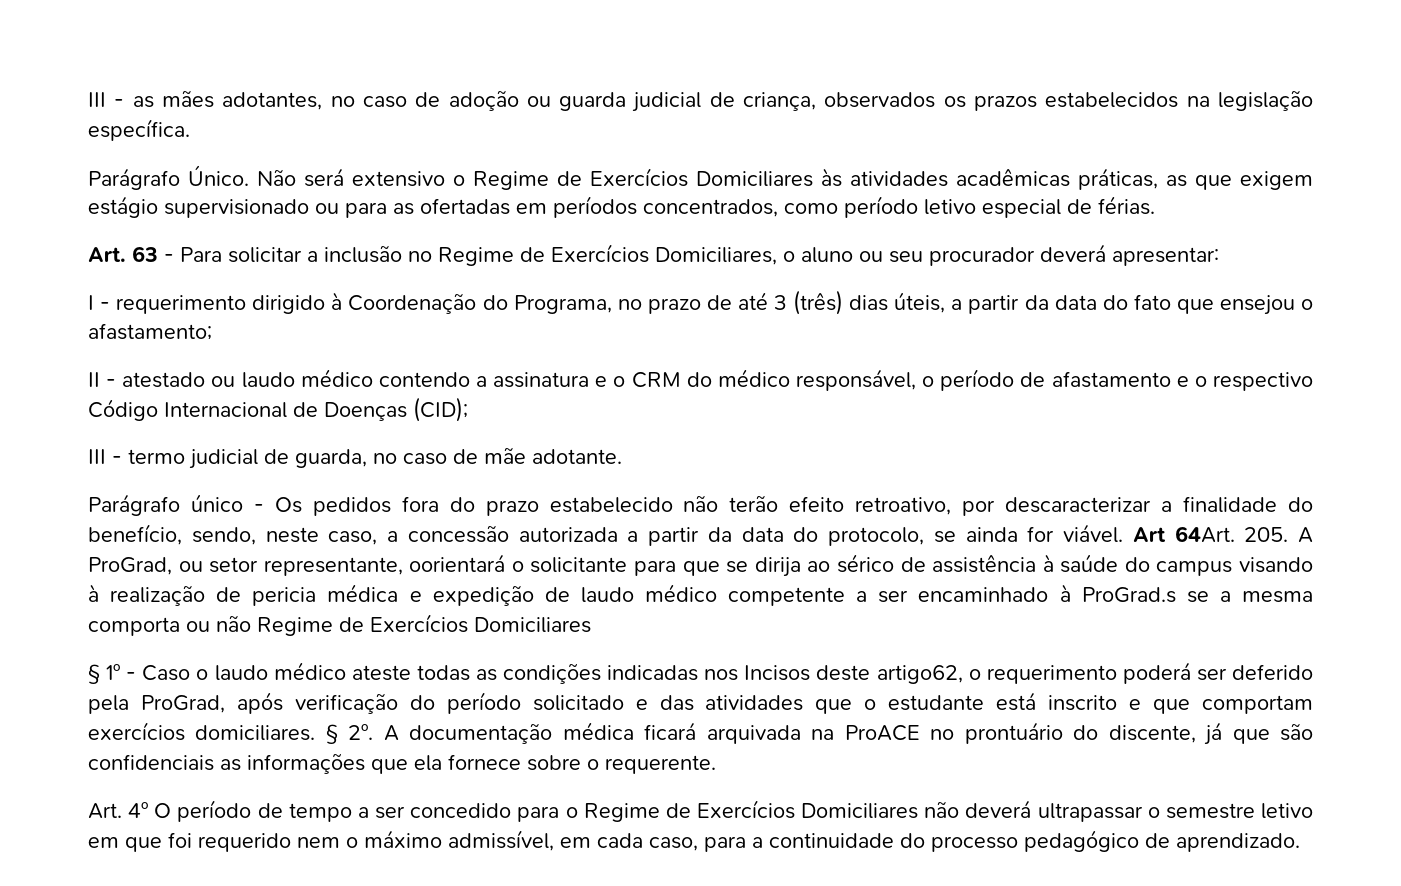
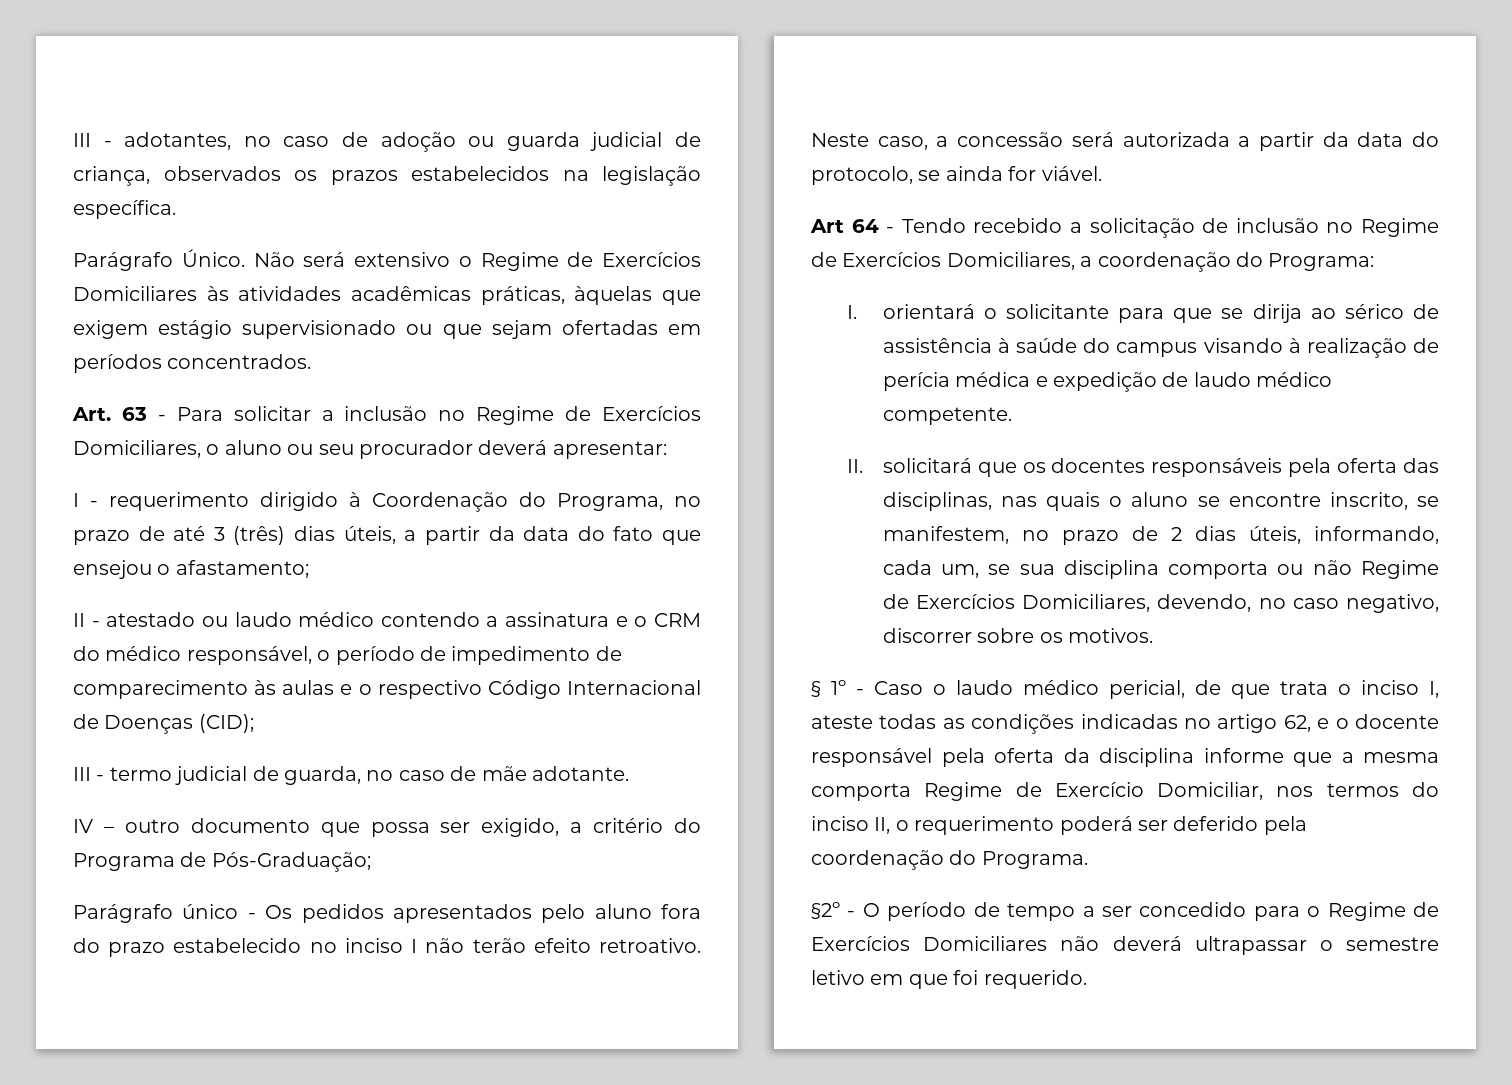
- III - as mães adotantes, no caso de adoção ou guarda judicial de criança, observados os prazos estabelecidos na legislação específica.
+ III - adotantes, no caso de adoção ou guarda judicial de criança, observados os prazos estabelecidos na legislação específica.
- Não será extensivo o Regime de Exercícios Domiciliares às atividades acadêmicas práticas, as que exigem estágio supervisionado ou para as ofertadas em períodos concentrados, como período letivo especial de férias.
+ Não será extensivo o Regime de Exercícios Domiciliares às atividades acadêmicas práticas, àquelas que exigem estágio supervisionado ou que sejam ofertadas em períodos concentrados.
- II - atestado ou laudo médico contendo a assinatura e o CRM do médico responsável, o período de afastamento e o respectivo Código Internacional de Doenças (CID);
+ II - atestado ou laudo médico contendo a assinatura e o CRM do médico responsável, o período de impedimento de comparecimento às aulas e o respectivo Código Internacional de Doenças (CID);
+ IV – outro documento que possa ser exigido, a critério do Programa de Pós-Graduação;
- Parágrafo único - Os pedidos fora do prazo estabelecido não terão efeito retroativo, por descaracterizar a finalidade do benefício, sendo, neste caso, a concessão autorizada a partir da data do protocolo, se ainda for viável. Art 64Art. 205. A ProGrad, ou setor representante, oorientará o solicitante para que se dirija ao sérico de assistência à saúde do campus visando à realização de pericia médica e expedição de laudo médico competente a ser encaminhado à ProGrad.s se a mesma comporta ou não Regime de Exercícios Domiciliares
+ Parágrafo único - Os pedidos apresentados pelo aluno fora do prazo estabelecido no inciso I não terão efeito retroativo. Neste caso, a concessão será autorizada a partir da data do protocolo, se ainda for viável.
+ Art 64 - Tendo recebido a solicitação de inclusão no Regime de Exercícios Domiciliares, a coordenação do Programa:
+ I. orientará o solicitante para que se dirija ao sérico de assistência à saúde do campus visando à realização de perícia médica e expedição de laudo médico competente.
+ II. solicitará que os docentes responsáveis pela oferta das disciplinas, nas quais o aluno se encontre inscrito, se manifestem, no prazo de 2 dias úteis, informando, cada um, se sua disciplina comporta ou não Regime de Exercícios Domiciliares, devendo, no caso negativo, discorrer sobre os motivos.
- § 1º - Caso o laudo médico ateste todas as condições indicadas nos Incisos deste artigo62, o requerimento poderá ser deferido pela ProGrad, após verificação do período solicitado e das atividades que o estudante está inscrito e que comportam exercícios domiciliares. § 2º. A documentação médica ficará arquivada na ProACE no prontuário do discente, já que são confidenciais as informações que ela fornece sobre o requerente.
- Art. 4º O período de tempo a ser concedido para o Regime de Exercícios Domiciliares não deverá ultrapassar o semestre letivo em que foi requerido nem o máximo admissível, em cada caso, para a continuidade do processo pedagógico de aprendizado.
+ § 1º - Caso o laudo médico pericial, de que trata o inciso I, ateste todas as condições indicadas no artigo 62, e o docente responsável pela oferta da disciplina informe que a mesma comporta Regime de Exercício Domiciliar, nos termos do inciso II, o requerimento poderá ser deferido pela coordenação do Programa.
+ §2º - O período de tempo a ser concedido para o Regime de Exercícios Domiciliares não deverá ultrapassar o semestre letivo em que foi requerido.

